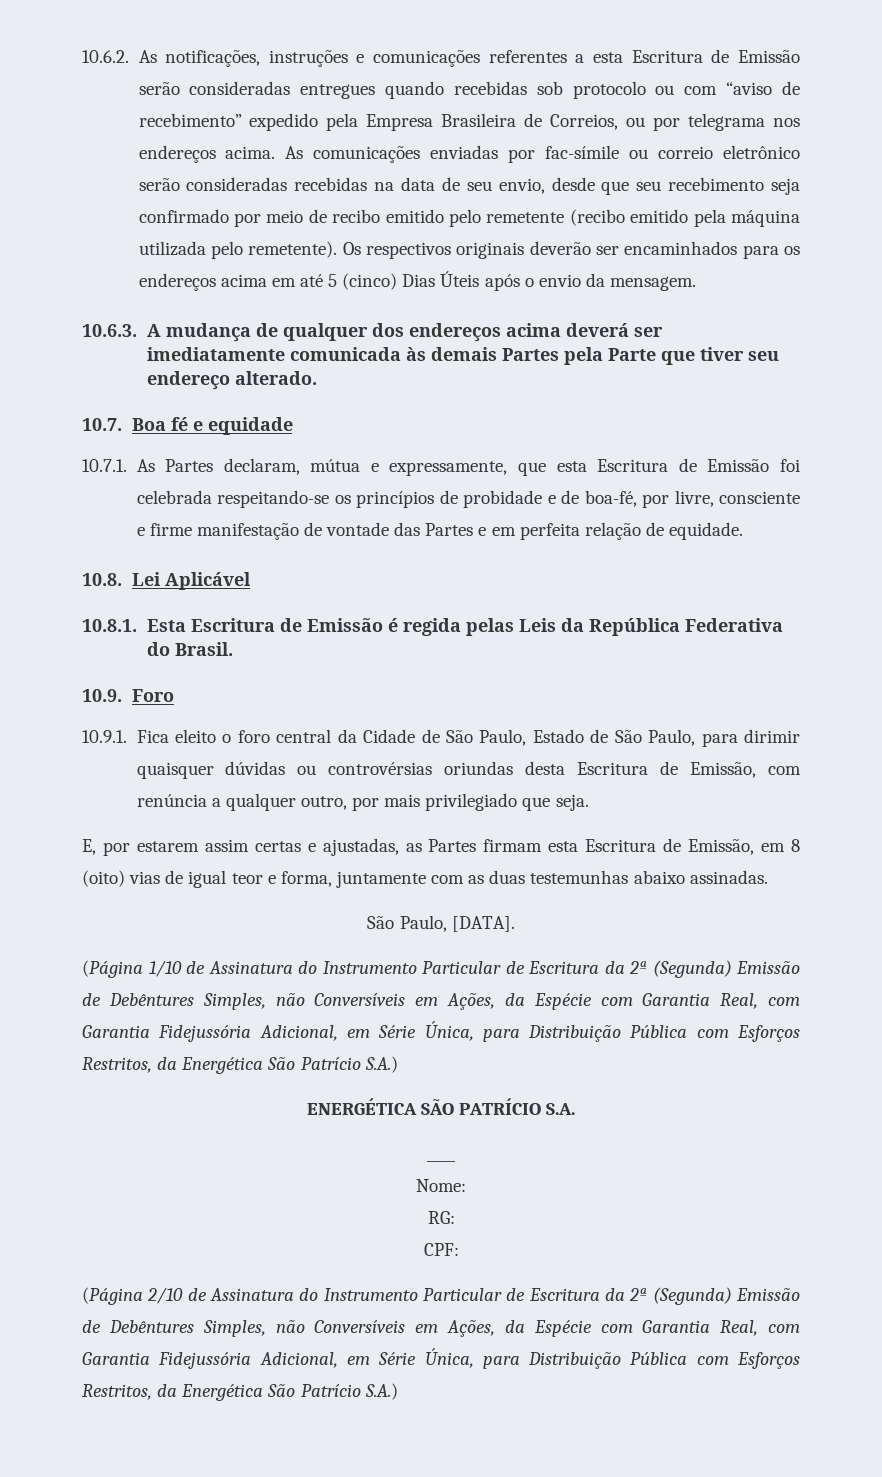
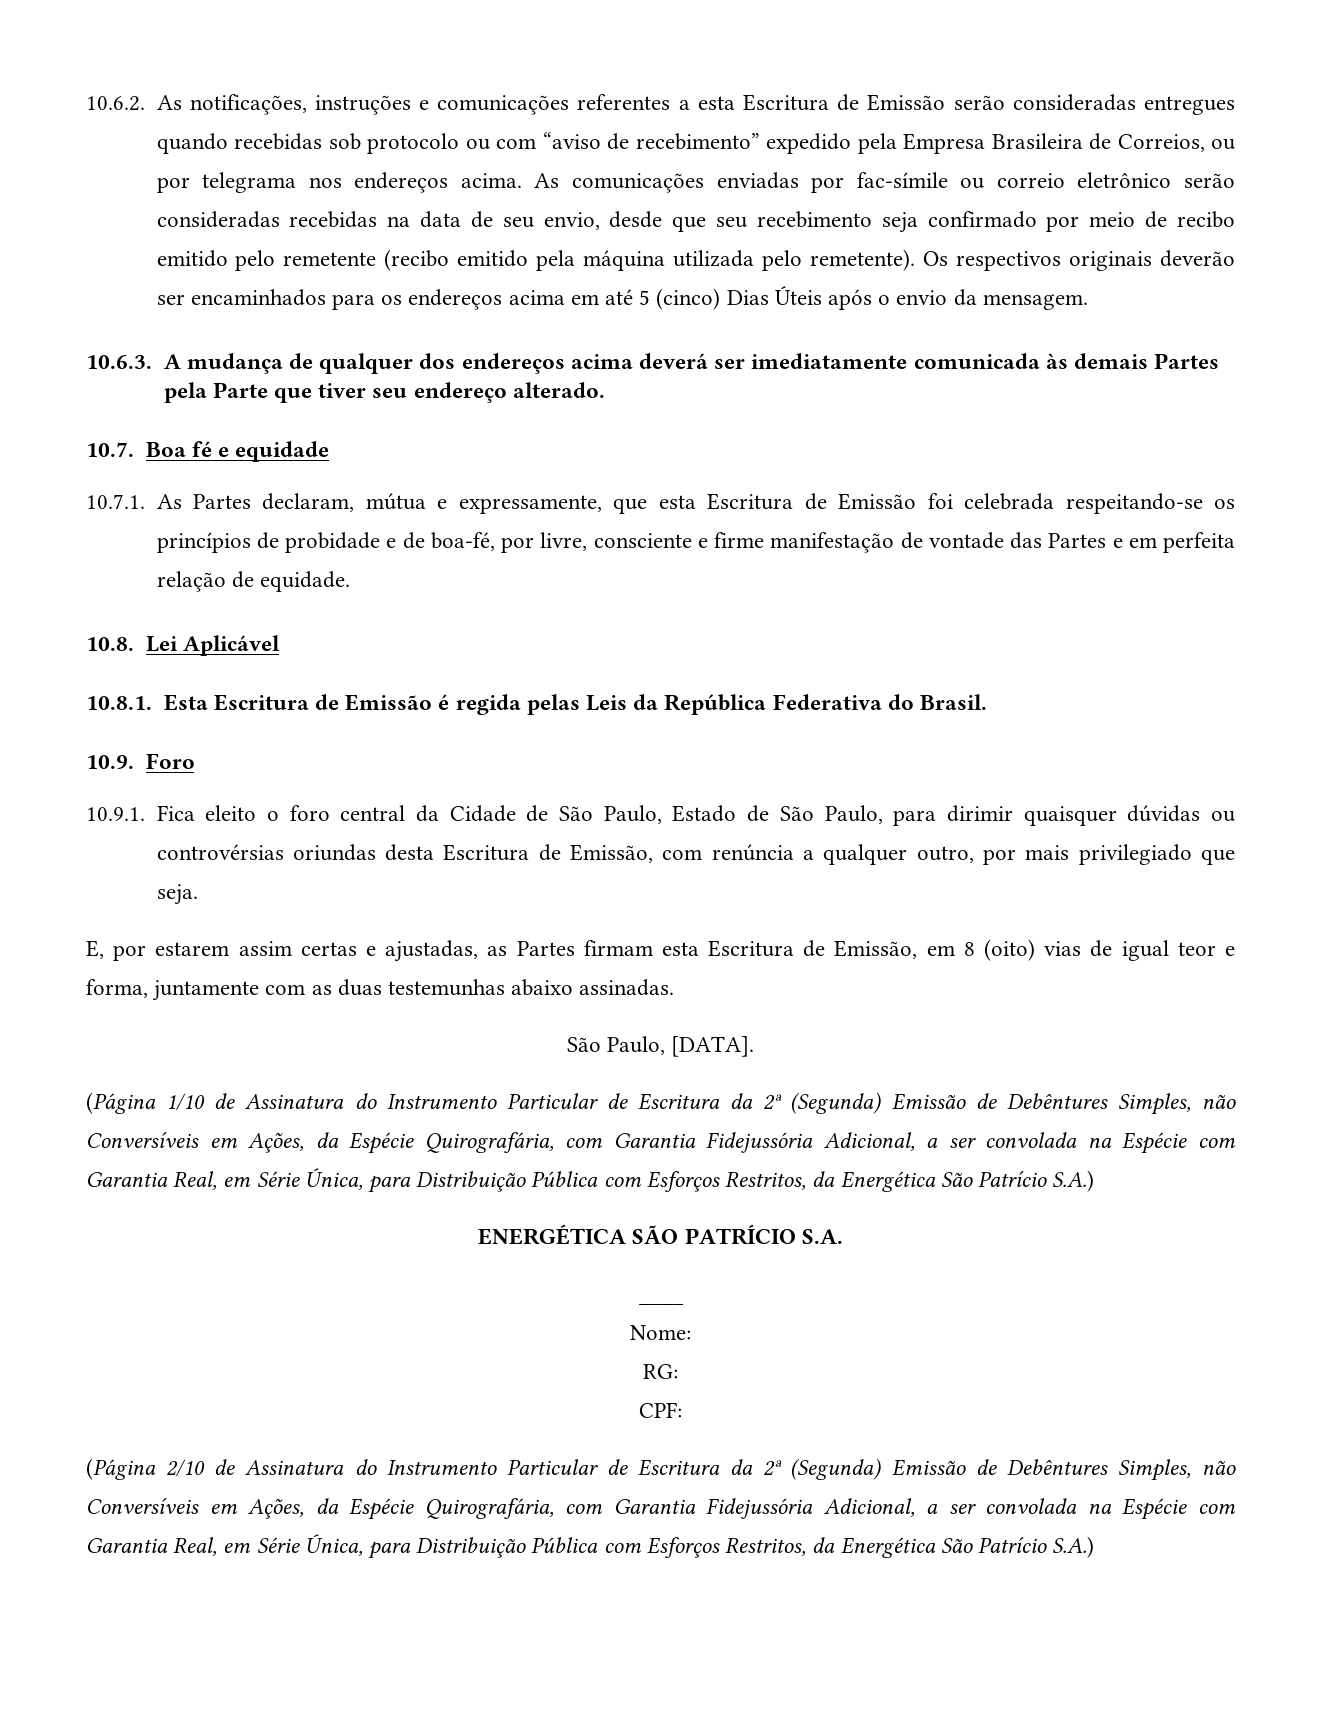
- (Página 1/10 de Assinatura do Instrumento Particular de Escritura da 2ª (Segunda) Emissão de Debêntures Simples, não Conversíveis em Ações, da Espécie com Garantia Real, com Garantia Fidejussória Adicional, em Série Única, para Distribuição Pública com Esforços Restritos, da Energética São Patrício S.A.)
+ (Página 1/10 de Assinatura do Instrumento Particular de Escritura da 2ª (Segunda) Emissão de Debêntures Simples, não Conversíveis em Ações, da Espécie Quirografária, com Garantia Fidejussória Adicional, a ser convolada na Espécie com Garantia Real, em Série Única, para Distribuição Pública com Esforços Restritos, da Energética São Patrício S.A.)
- (Página 2/10 de Assinatura do Instrumento Particular de Escritura da 2ª (Segunda) Emissão de Debêntures Simples, não Conversíveis em Ações, da Espécie com Garantia Real, com Garantia Fidejussória Adicional, em Série Única, para Distribuição Pública com Esforços Restritos, da Energética São Patrício S.A.)
+ (Página 2/10 de Assinatura do Instrumento Particular de Escritura da 2ª (Segunda) Emissão de Debêntures Simples, não Conversíveis em Ações, da Espécie Quirografária, com Garantia Fidejussória Adicional, a ser convolada na Espécie com Garantia Real, em Série Única, para Distribuição Pública com Esforços Restritos, da Energética São Patrício S.A.)

